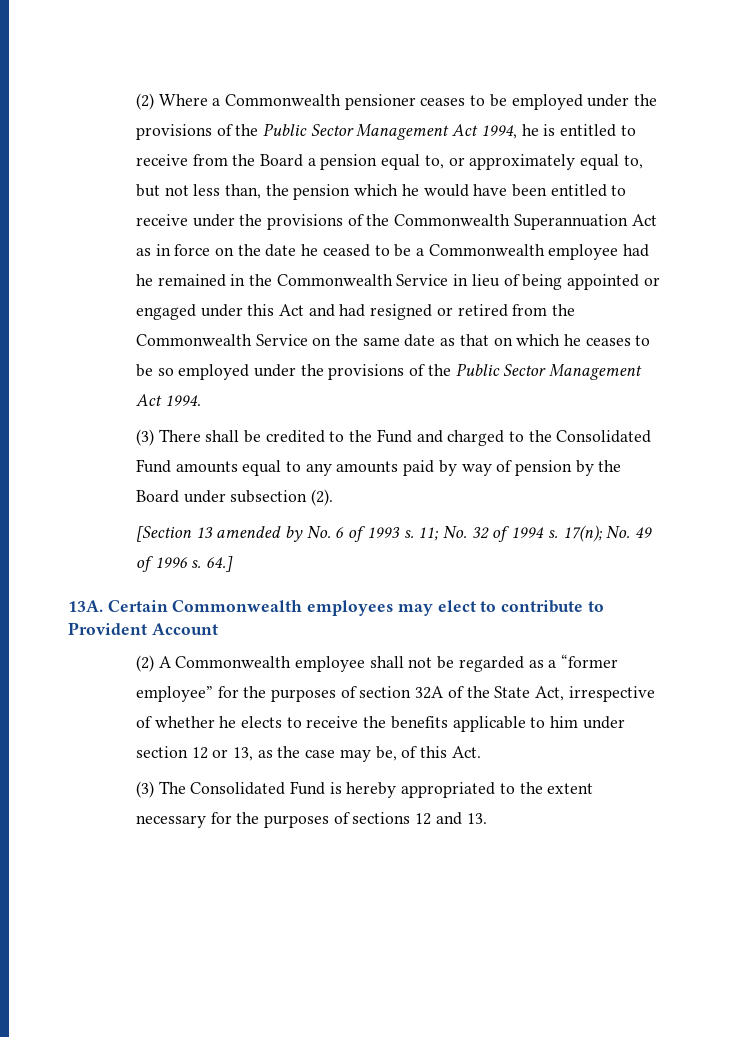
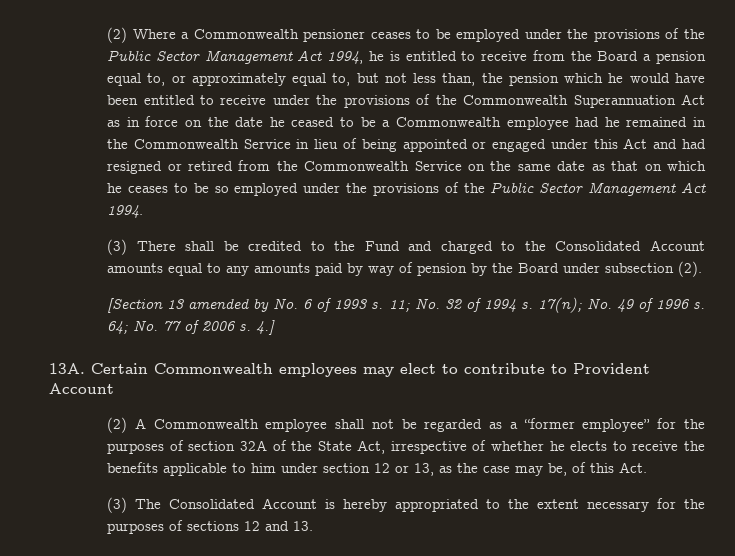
- (3) There shall be credited to the Fund and charged to the Consolidated Fund amounts equal to any amounts paid by way of pension by the Board under subsection (2).
+ (3) There shall be credited to the Fund and charged to the Consolidated Account amounts equal to any amounts paid by way of pension by the Board under subsection (2).
- 64.]
+ 64; No. 77 of 2006 s. 4.]
- (3) The Consolidated Fund is hereby appropriated to the extent necessary for the purposes of sections 12 and 13.
+ (3) The Consolidated Account is hereby appropriated to the extent necessary for the purposes of sections 12 and 13.

